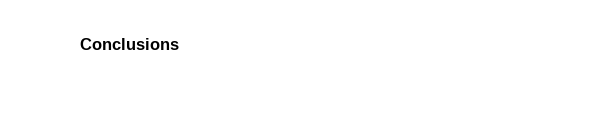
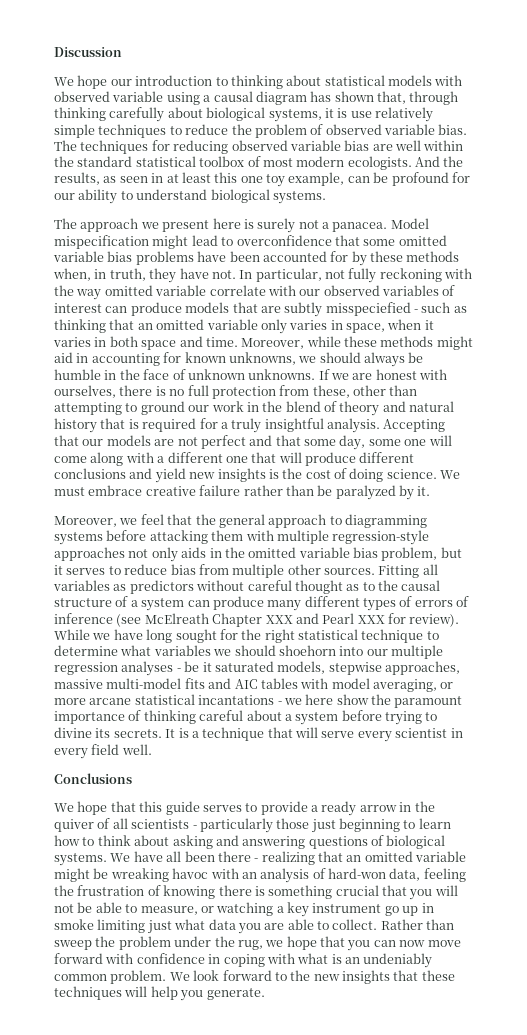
+ Discussion
+ We hope our introduction to thinking about statistical models with observed variable using a causal diagram has shown that, through thinking carefully about biological systems, it is use relatively simple techniques to reduce the problem of observed variable bias. The techniques for reducing observed variable bias are well within the standard statistical toolbox of most modern ecologists. And the results, as seen in at least this one toy example, can be profound for our ability to understand biological systems.
+ The approach we present here is surely not a panacea. Model mispecification might lead to overconfidence that some omitted variable bias problems have been accounted for by these methods when, in truth, they have not. In particular, not fully reckoning with the way omitted variable correlate with our observed variables of interest can produce models that are subtly misspeciefied - such as thinking that an omitted variable only varies in space, when it varies in both space and time. Moreover, while these methods might aid in accounting for known unknowns, we should always be humble in the face of unknown unknowns. If we are honest with ourselves, there is no full protection from these, other than attempting to ground our work in the blend of theory and natural history that is required for a truly insightful analysis. Accepting that our models are not perfect and that some day, some one will come along with a different one that will produce different conclusions and yield new insights is the cost of doing science. We must embrace creative failure rather than be paralyzed by it.
+ Moreover, we feel that the general approach to diagramming systems before attacking them with multiple regression-style approaches not only aids in the omitted variable bias problem, but it serves to reduce bias from multiple other sources. Fitting all variables as predictors without careful thought as to the causal structure of a system can produce many different types of errors of inference (see McElreath Chapter XXX and Pearl XXX for review). While we have long sought for the right statistical technique to determine what variables we should shoehorn into our multiple regression analyses - be it saturated models, stepwise approaches, massive multi-model fits and AIC tables with model averaging, or more arcane statistical incantations - we here show the paramount importance of thinking careful about a system before trying to divine its secrets. It is a technique that will serve every scientist in every field well.
  Conclusions
+ We hope that this guide serves to provide a ready arrow in the quiver of all scientists - particularly those just beginning to learn how to think about asking and answering questions of biological systems. We have all been there - realizing that an omitted variable might be wreaking havoc with an analysis of hard-won data, feeling the frustration of knowing there is something crucial that you will not be able to measure, or watching a key instrument go up in smoke limiting just what data you are able to collect. Rather than sweep the problem under the rug, we hope that you can now move forward with confidence in coping with what is an undeniably common problem. We look forward to the new insights that these techniques will help you generate.

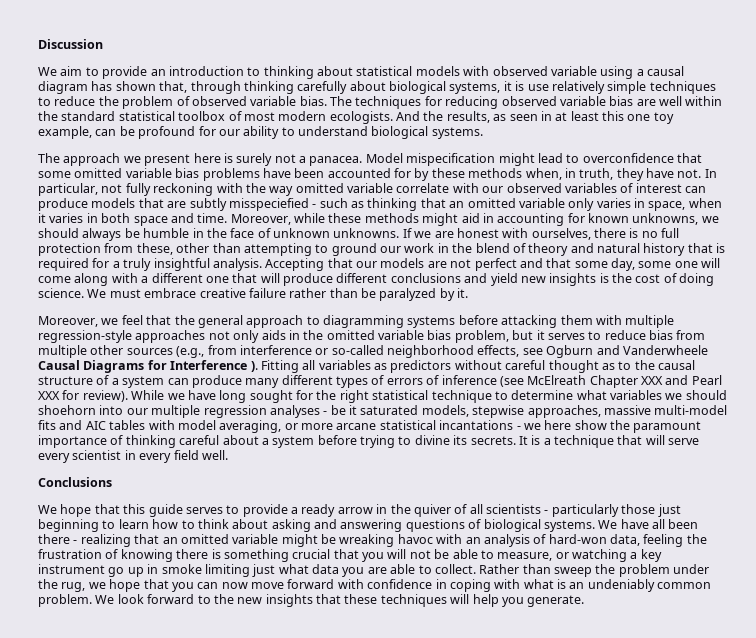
- We hope our introduction to thinking about statistical models with observed variable using a causal diagram has shown that, through thinking carefully about biological systems, it is use relatively simple techniques to reduce the problem of observed variable bias.
+ We aim to provide an introduction to thinking about statistical models with observed variable using a causal diagram has shown that, through thinking carefully about biological systems, it is use relatively simple techniques to reduce the problem of observed variable bias.
- Moreover, we feel that the general approach to diagramming systems before attacking them with multiple regression-style approaches not only aids in the omitted variable bias problem, but it serves to reduce bias from multiple other sources.
+ Moreover, we feel that the general approach to diagramming systems before attacking them with multiple regression-style approaches not only aids in the omitted variable bias problem, but it serves to reduce bias from multiple other sources (e.g., from interference or so-called neighborhood effects, see Ogburn and Vanderwheele Causal Diagrams for Interference ).

